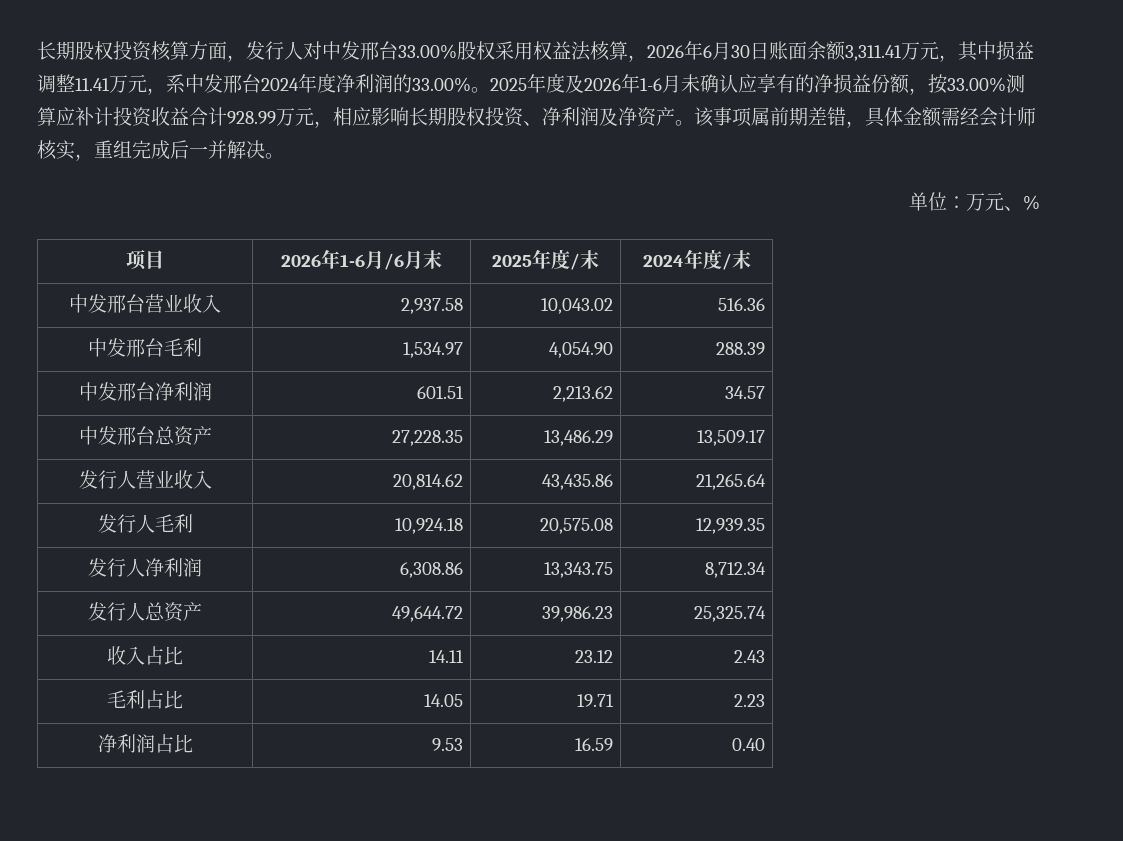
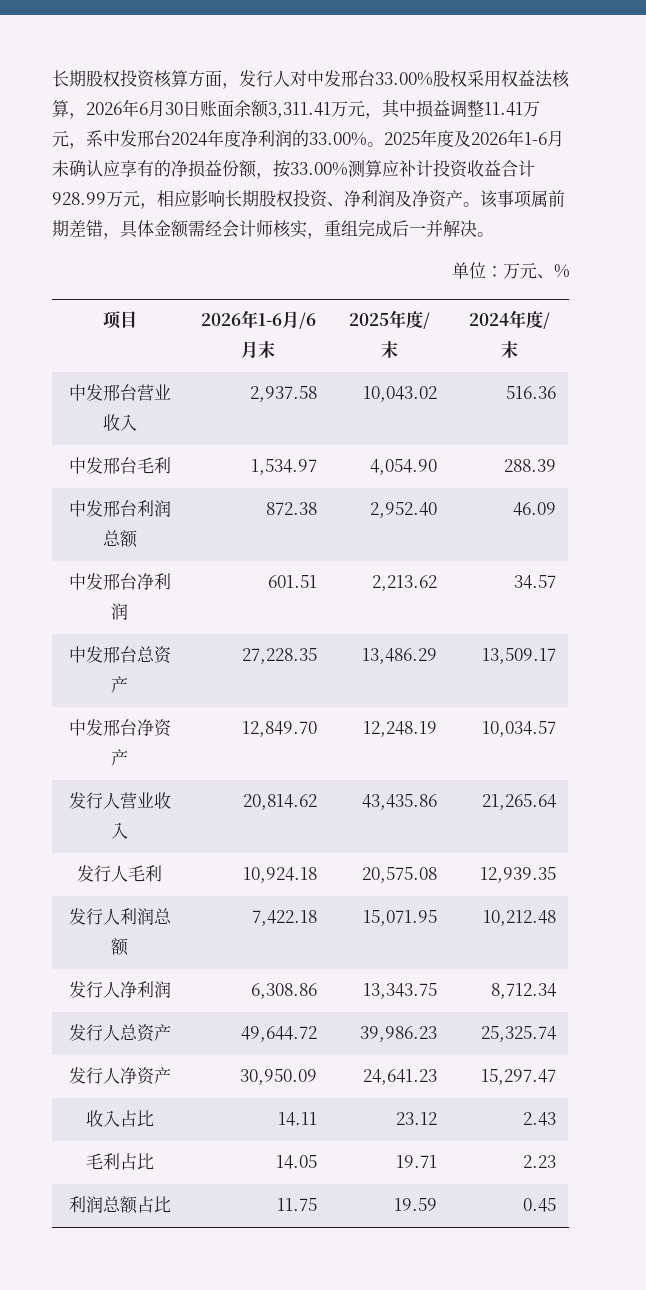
+ 中发邢台利润总额 | 872.38 | 2,952.40 | 46.09
+ 中发邢台净资产 | 12,849.70 | 12,248.19 | 10,034.57
+ 发行人利润总额 | 7,422.18 | 15,071.95 | 10,212.48
+ 发行人净资产 | 30,950.09 | 24,641.23 | 15,297.47
- 净利润占比 | 9.53 | 16.59 | 0.40
+ 利润总额占比 | 11.75 | 19.59 | 0.45

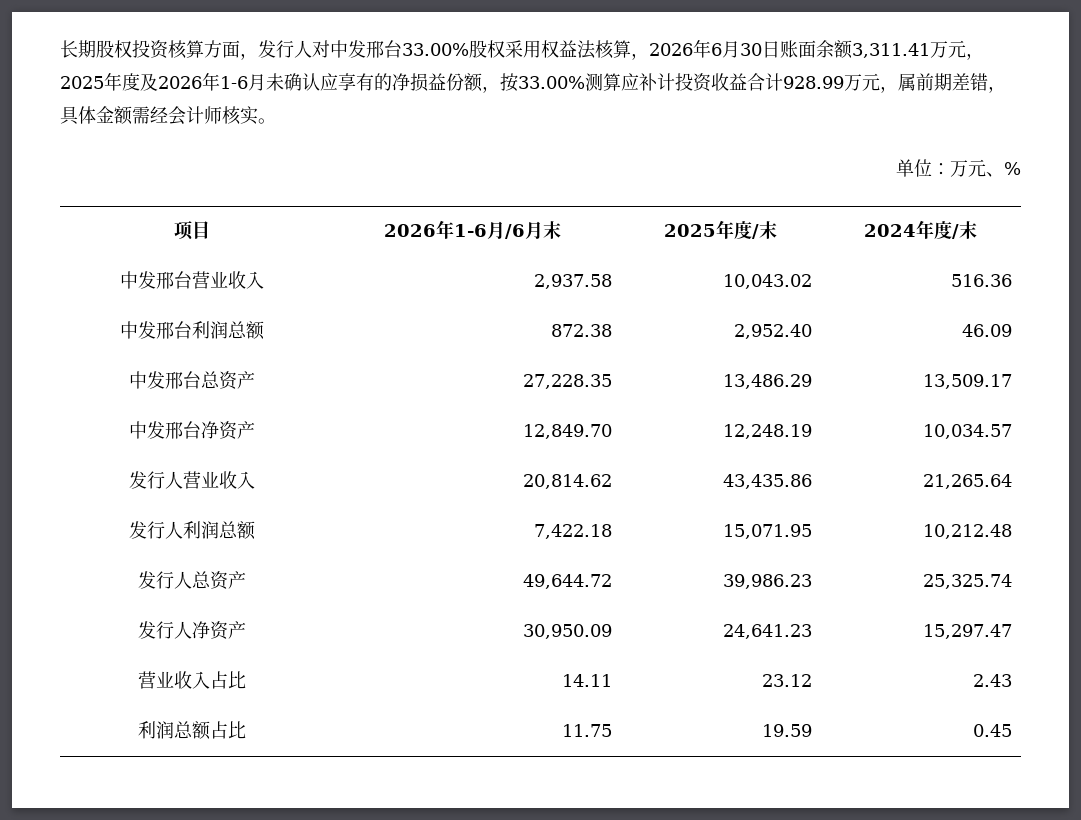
- 长期股权投资核算方面，发行人对中发邢台33.00%股权采用权益法核算，2026年6月30日账面余额3,311.41万元，其中损益调整11.41万元，系中发邢台2024年度净利润的33.00%。2025年度及2026年1-6月未确认应享有的净损益份额，按33.00%测算应补计投资收益合计928.99万元，相应影响长期股权投资、净利润及净资产。该事项属前期差错，具体金额需经会计师核实，重组完成后一并解决。
+ 长期股权投资核算方面，发行人对中发邢台33.00%股权采用权益法核算，2026年6月30日账面余额3,311.41万元，2025年度及2026年1-6月未确认应享有的净损益份额，按33.00%测算应补计投资收益合计928.99万元，属前期差错，具体金额需经会计师核实。
- 中发邢台毛利 | 1,534.97 | 4,054.90 | 288.39
- 中发邢台净利润 | 601.51 | 2,213.62 | 34.57
- 发行人毛利 | 10,924.18 | 20,575.08 | 12,939.35
- 发行人净利润 | 6,308.86 | 13,343.75 | 8,712.34
- 收入占比 | 14.11 | 23.12 | 2.43
+ 营业收入占比 | 14.11 | 23.12 | 2.43
- 毛利占比 | 14.05 | 19.71 | 2.23

